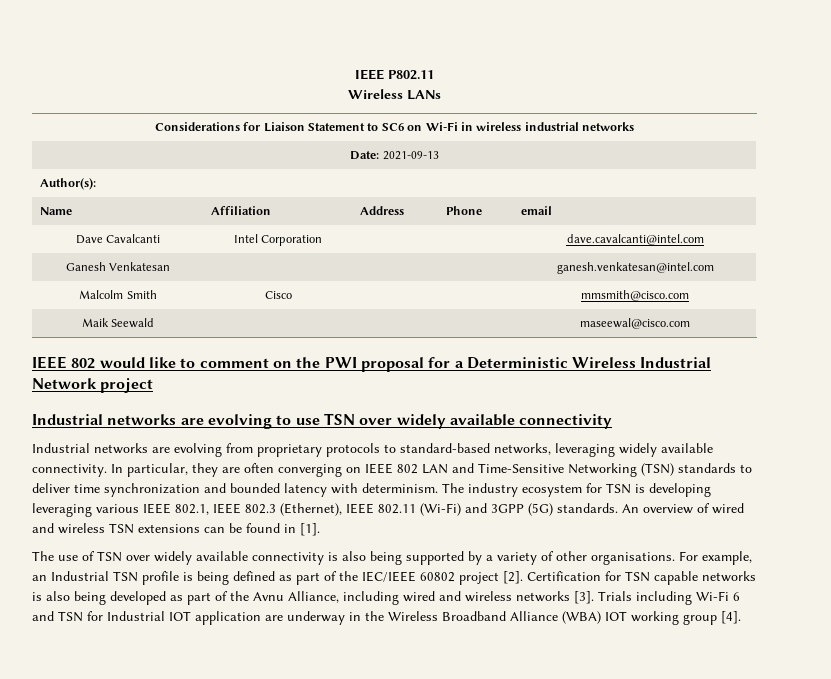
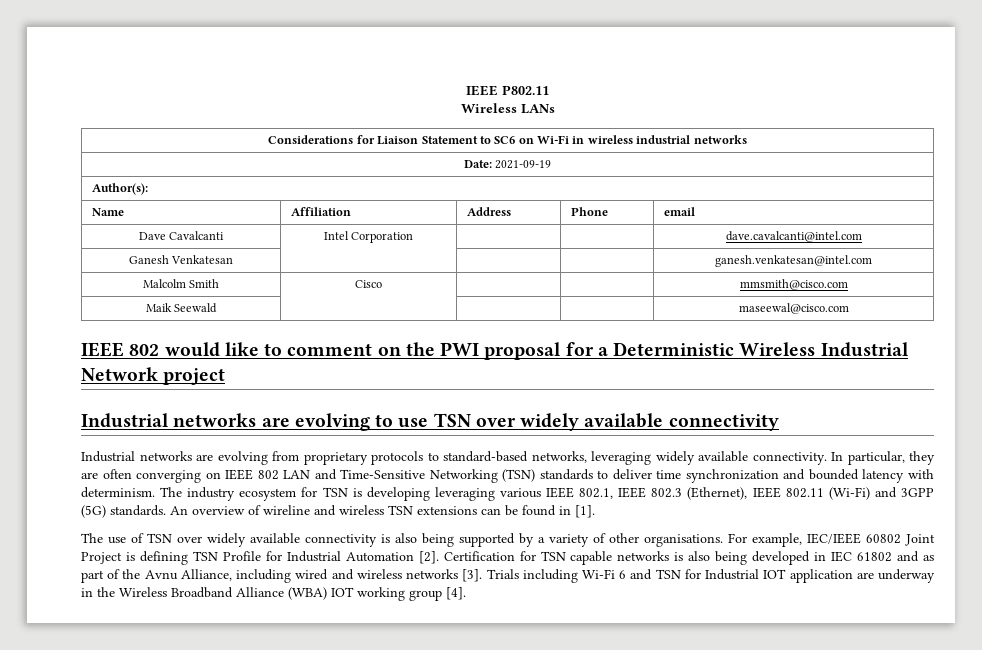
- Date: 2021-09-13
+ Date: 2021-09-19
- An overview of wired and wireless TSN extensions can be found in [1].
+ An overview of wireline and wireless TSN extensions can be found in [1].
- For example, an Industrial TSN profile is being defined as part of the IEC/IEEE 60802 project [2].
+ For example, IEC/IEEE 60802 Joint Project is defining TSN Profile for Industrial Automation [2].
- Certification for TSN capable networks is also being developed as part of the Avnu Alliance, including wired and wireless networks [3].
+ Certification for TSN capable networks is also being developed in IEC 61802 and as part of the Avnu Alliance, including wired and wireless networks [3].

